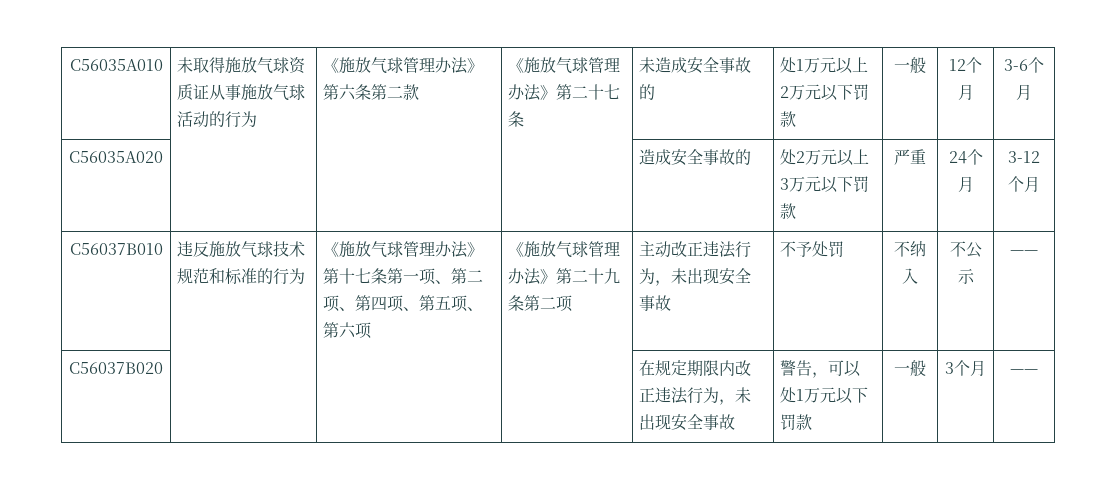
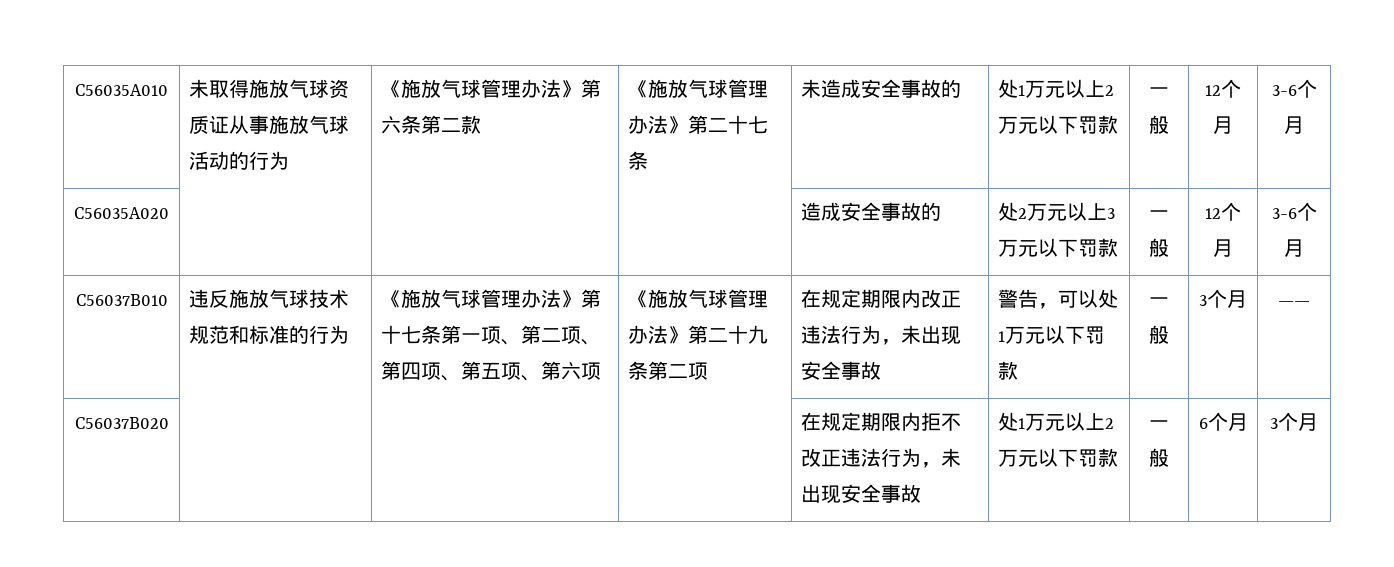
- C56035A020 | | | | 造成安全事故的 | 处2万元以上3万元以下罚款 | 严重 | 24个月 | 3-12个月
+ C56035A020 | | | | 造成安全事故的 | 处2万元以上3万元以下罚款 | 一般 | 12个月 | 3-6个月
- 主动改正违法行为，未出现安全事故 | 不予处罚 | 不纳入 | 不公示 | ——
- C56037B020 | | | | 在规定期限内改正违法行为，未出现安全事故 | 警告，可以处1万元以下罚款 | 一般 | 3个月 | ——
+ 在规定期限内改正违法行为，未出现安全事故 | 警告，可以处1万元以下罚款 | 一般 | 3个月 | ——
+ C56037B020 | | | | 在规定期限内拒不改正违法行为，未出现安全事故 | 处1万元以上2万元以下罚款 | 一般 | 6个月 | 3个月

